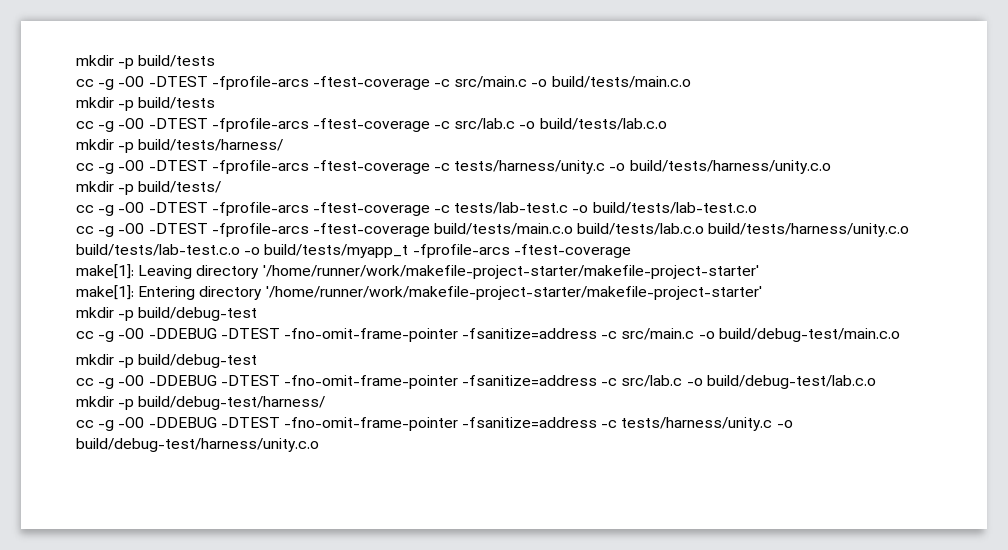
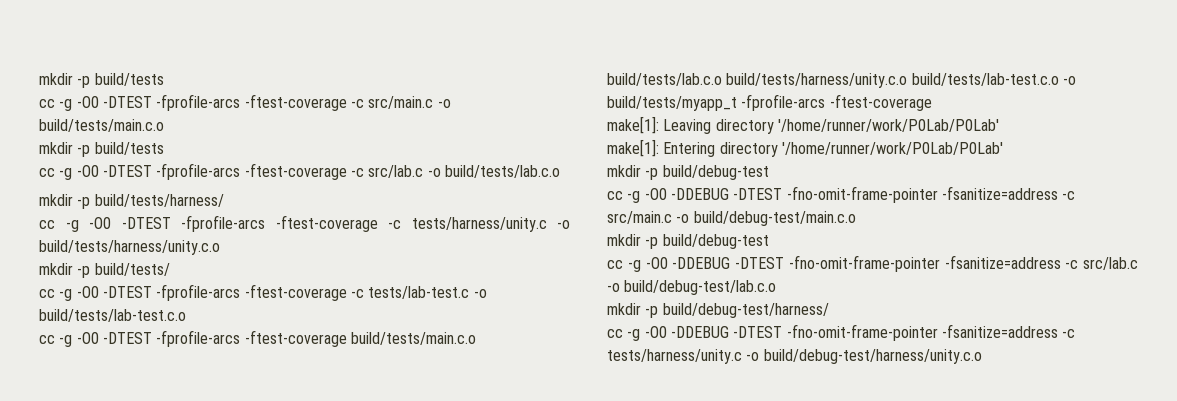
- make[1]: Leaving directory '/home/runner/work/makefile-project-starter/makefile-project-starter'
+ make[1]: Leaving directory '/home/runner/work/P0Lab/P0Lab'
- make[1]: Entering directory '/home/runner/work/makefile-project-starter/makefile-project-starter'
+ make[1]: Entering directory '/home/runner/work/P0Lab/P0Lab'

